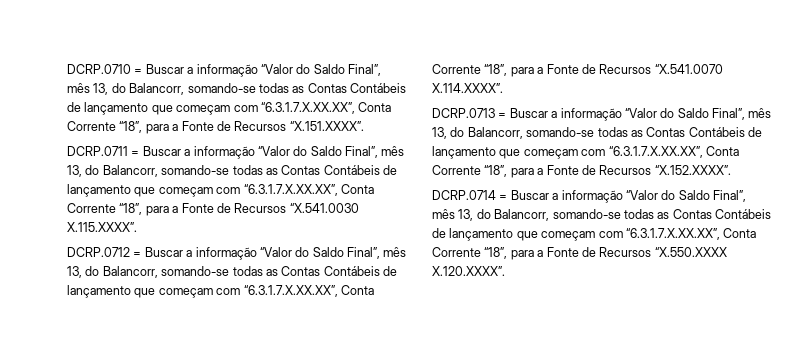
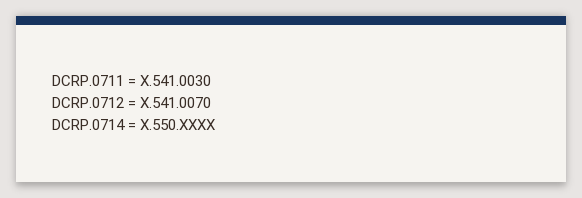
- DCRP.0710 = Buscar a informação “Valor do Saldo Final”, mês 13, do Balancorr, somando-se todas as Contas Contábeis de lançamento que começam com “6.3.1.7.X.XX.XX”, Conta Corrente “18”, para a Fonte de Recursos “X.151.XXXX”.
- DCRP.0711 = Buscar a informação “Valor do Saldo Final”, mês 13, do Balancorr, somando-se todas as Contas Contábeis de lançamento que começam com “6.3.1.7.X.XX.XX”, Conta Corrente “18”, para a Fonte de Recursos “X.541.0030 X.115.XXXX”.
- DCRP.0712 = Buscar a informação “Valor do Saldo Final”, mês 13, do Balancorr, somando-se todas as Contas Contábeis de lançamento que começam com “6.3.1.7.X.XX.XX”, Conta Corrente “18”, para a Fonte de Recursos “X.541.0070 X.114.XXXX”.
- DCRP.0713 = Buscar a informação “Valor do Saldo Final”, mês 13, do Balancorr, somando-se todas as Contas Contábeis de lançamento que começam com “6.3.1.7.X.XX.XX”, Conta Corrente “18”, para a Fonte de Recursos “X.152.XXXX”.
- DCRP.0714 = Buscar a informação “Valor do Saldo Final”, mês 13, do Balancorr, somando-se todas as Contas Contábeis de lançamento que começam com “6.3.1.7.X.XX.XX”, Conta Corrente “18”, para a Fonte de Recursos “X.550.XXXX X.120.XXXX”.
+ DCRP.0711 = X.541.0030
+ DCRP.0712 = X.541.0070
+ DCRP.0714 = X.550.XXXX

